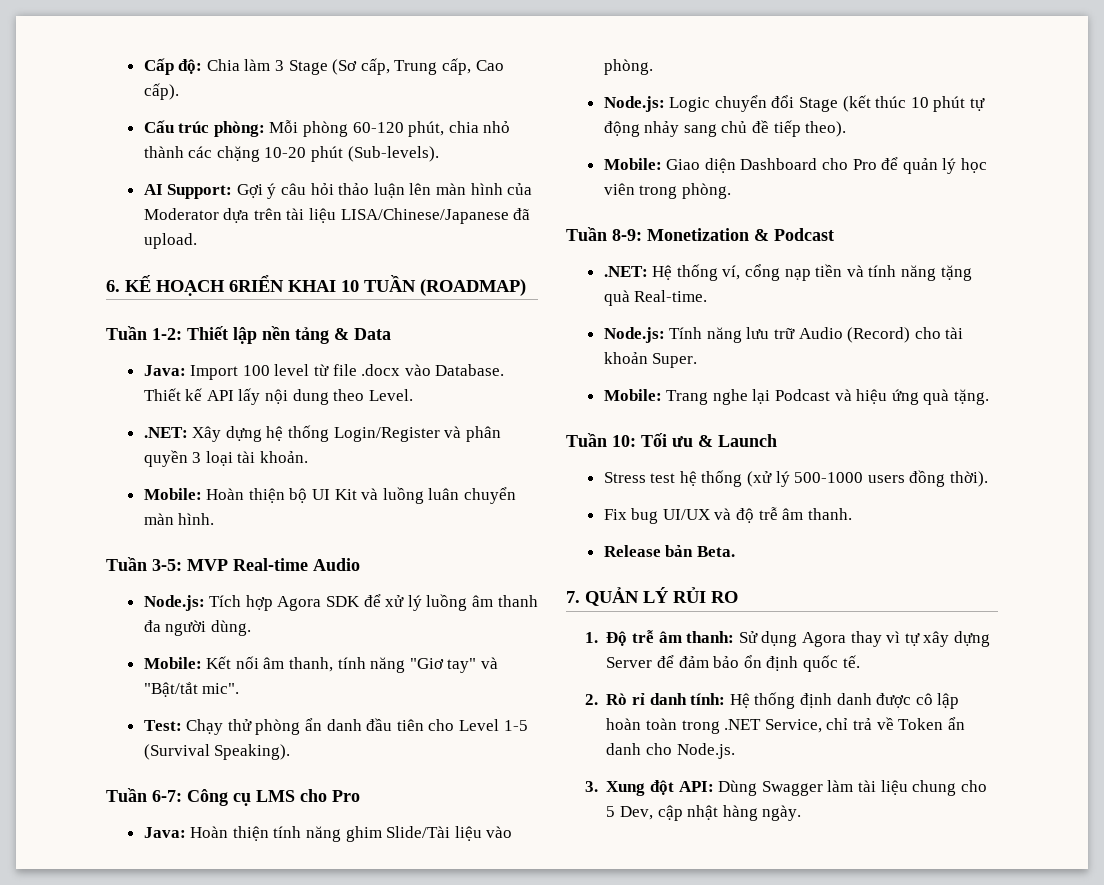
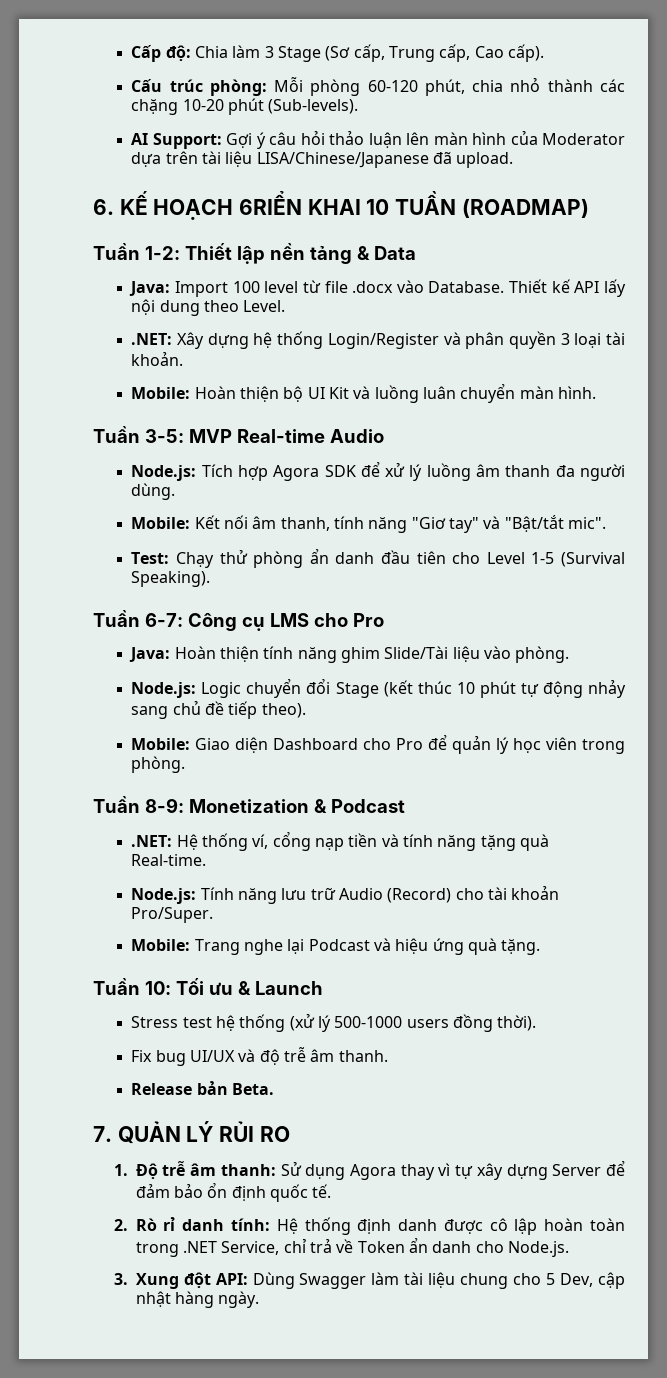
- Node.js: Tính năng lưu trữ Audio (Record) cho tài khoản Super.
+ Node.js: Tính năng lưu trữ Audio (Record) cho tài khoản Pro/Super.

